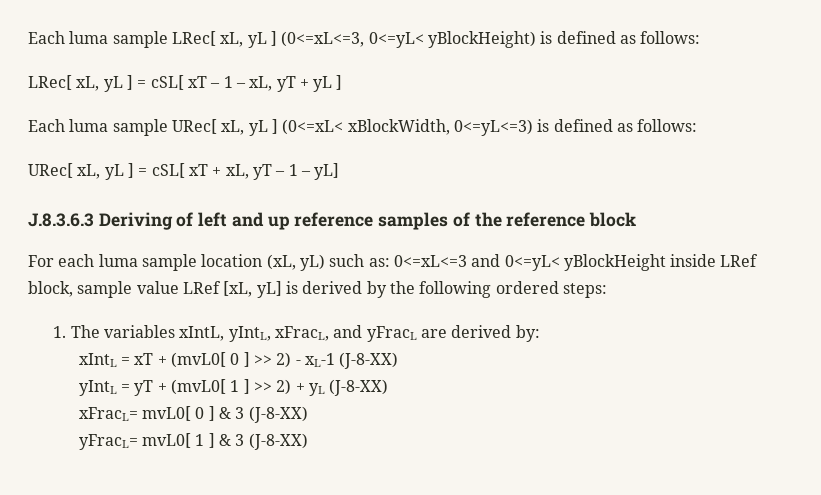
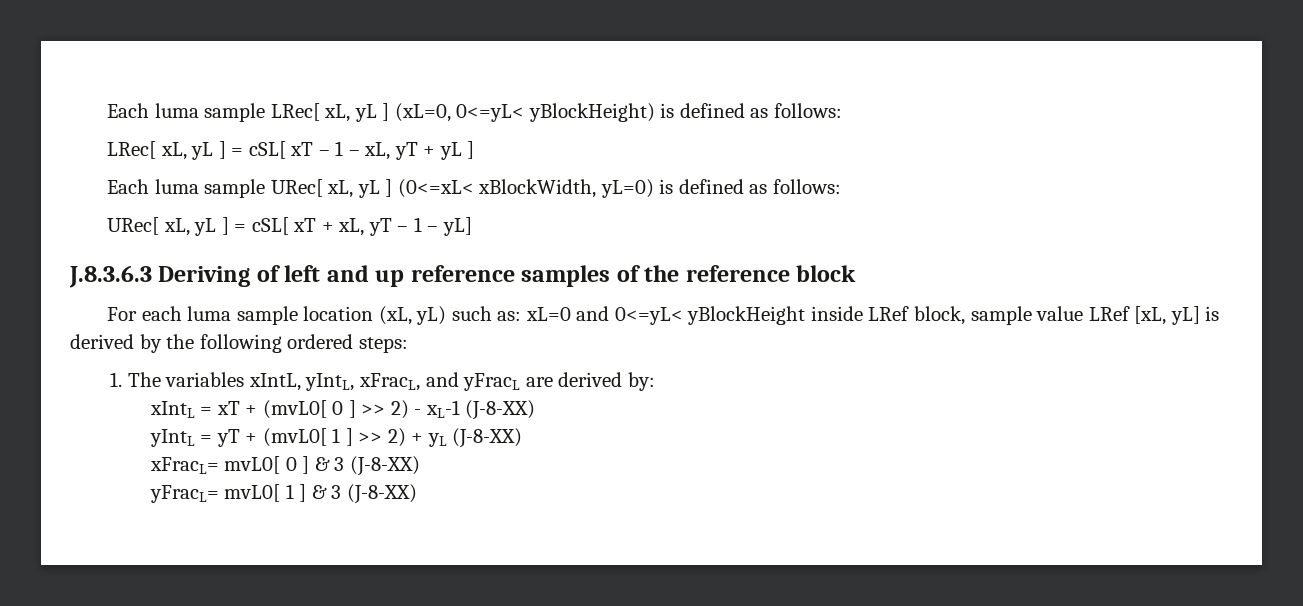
- Each luma sample LRec[ xL, yL ] (0<=xL<=3, 0<=yL< yBlockHeight) is defined as follows:
+ Each luma sample LRec[ xL, yL ] (xL=0, 0<=yL< yBlockHeight) is defined as follows:
- Each luma sample URec[ xL, yL ] (0<=xL< xBlockWidth, 0<=yL<=3) is defined as follows:
+ Each luma sample URec[ xL, yL ] (0<=xL< xBlockWidth, yL=0) is defined as follows:
- For each luma sample location (xL, yL) such as: 0<=xL<=3 and 0<=yL< yBlockHeight inside LRef block, sample value LRef [xL, yL] is derived by the following ordered steps:
+ For each luma sample location (xL, yL) such as: xL=0 and 0<=yL< yBlockHeight inside LRef block, sample value LRef [xL, yL] is derived by the following ordered steps:

